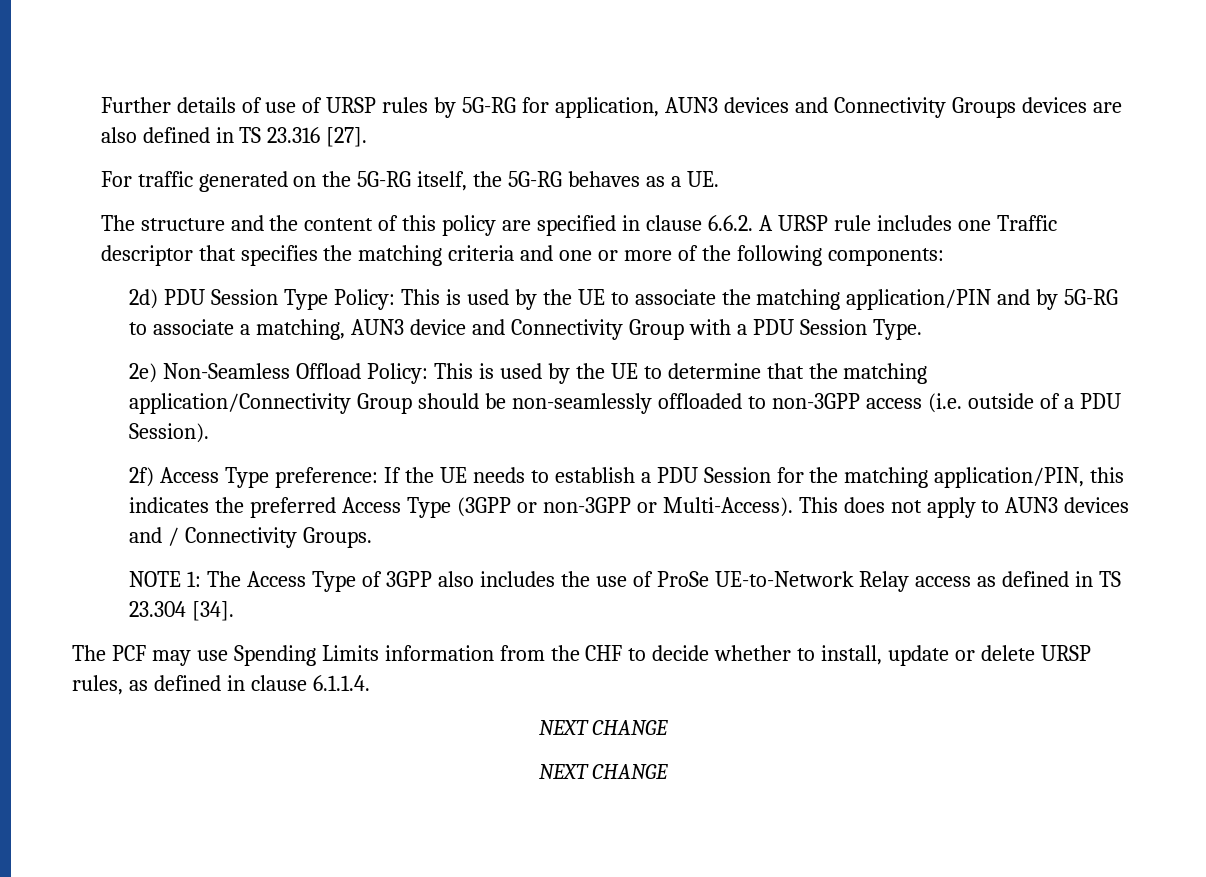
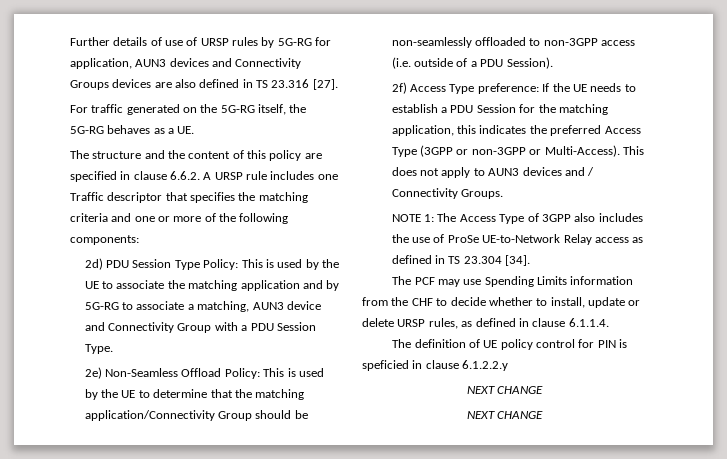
- 2d) PDU Session Type Policy: This is used by the UE to associate the matching application/PIN and by 5G-RG to associate a matching, AUN3 device and Connectivity Group with a PDU Session Type.
+ 2d) PDU Session Type Policy: This is used by the UE to associate the matching application and by 5G-RG to associate a matching, AUN3 device and Connectivity Group with a PDU Session Type.
- 2f) Access Type preference: If the UE needs to establish a PDU Session for the matching application/PIN, this indicates the preferred Access Type (3GPP or non-3GPP or Multi-Access).
+ 2f) Access Type preference: If the UE needs to establish a PDU Session for the matching application, this indicates the preferred Access Type (3GPP or non-3GPP or Multi-Access).
+ The definition of UE policy control for PIN is speficied in clause 6.1.2.2.y

